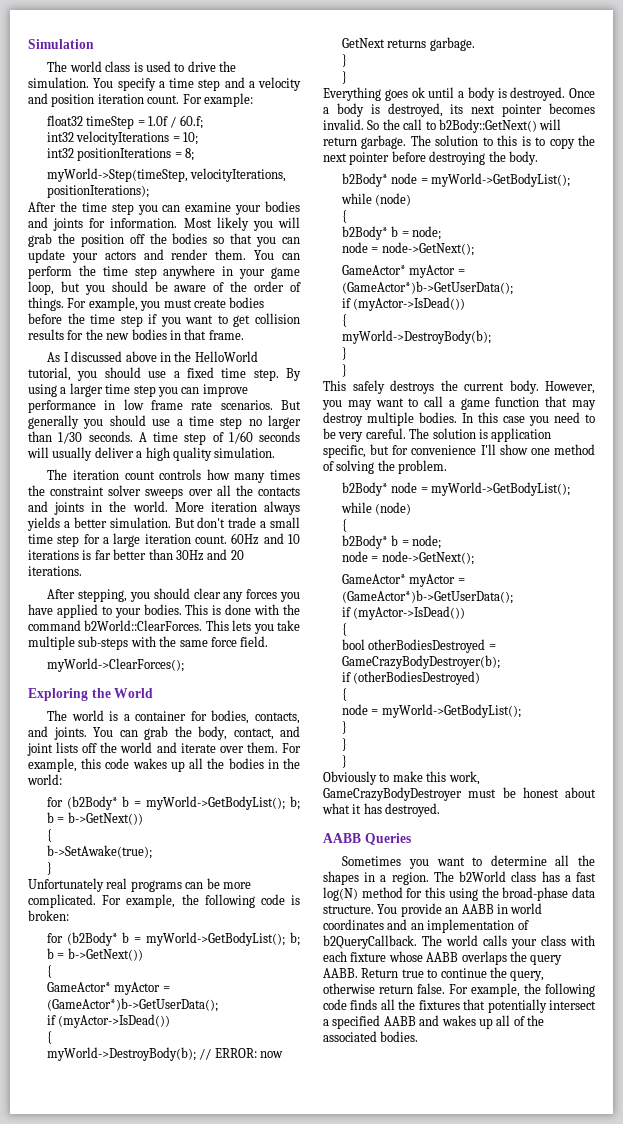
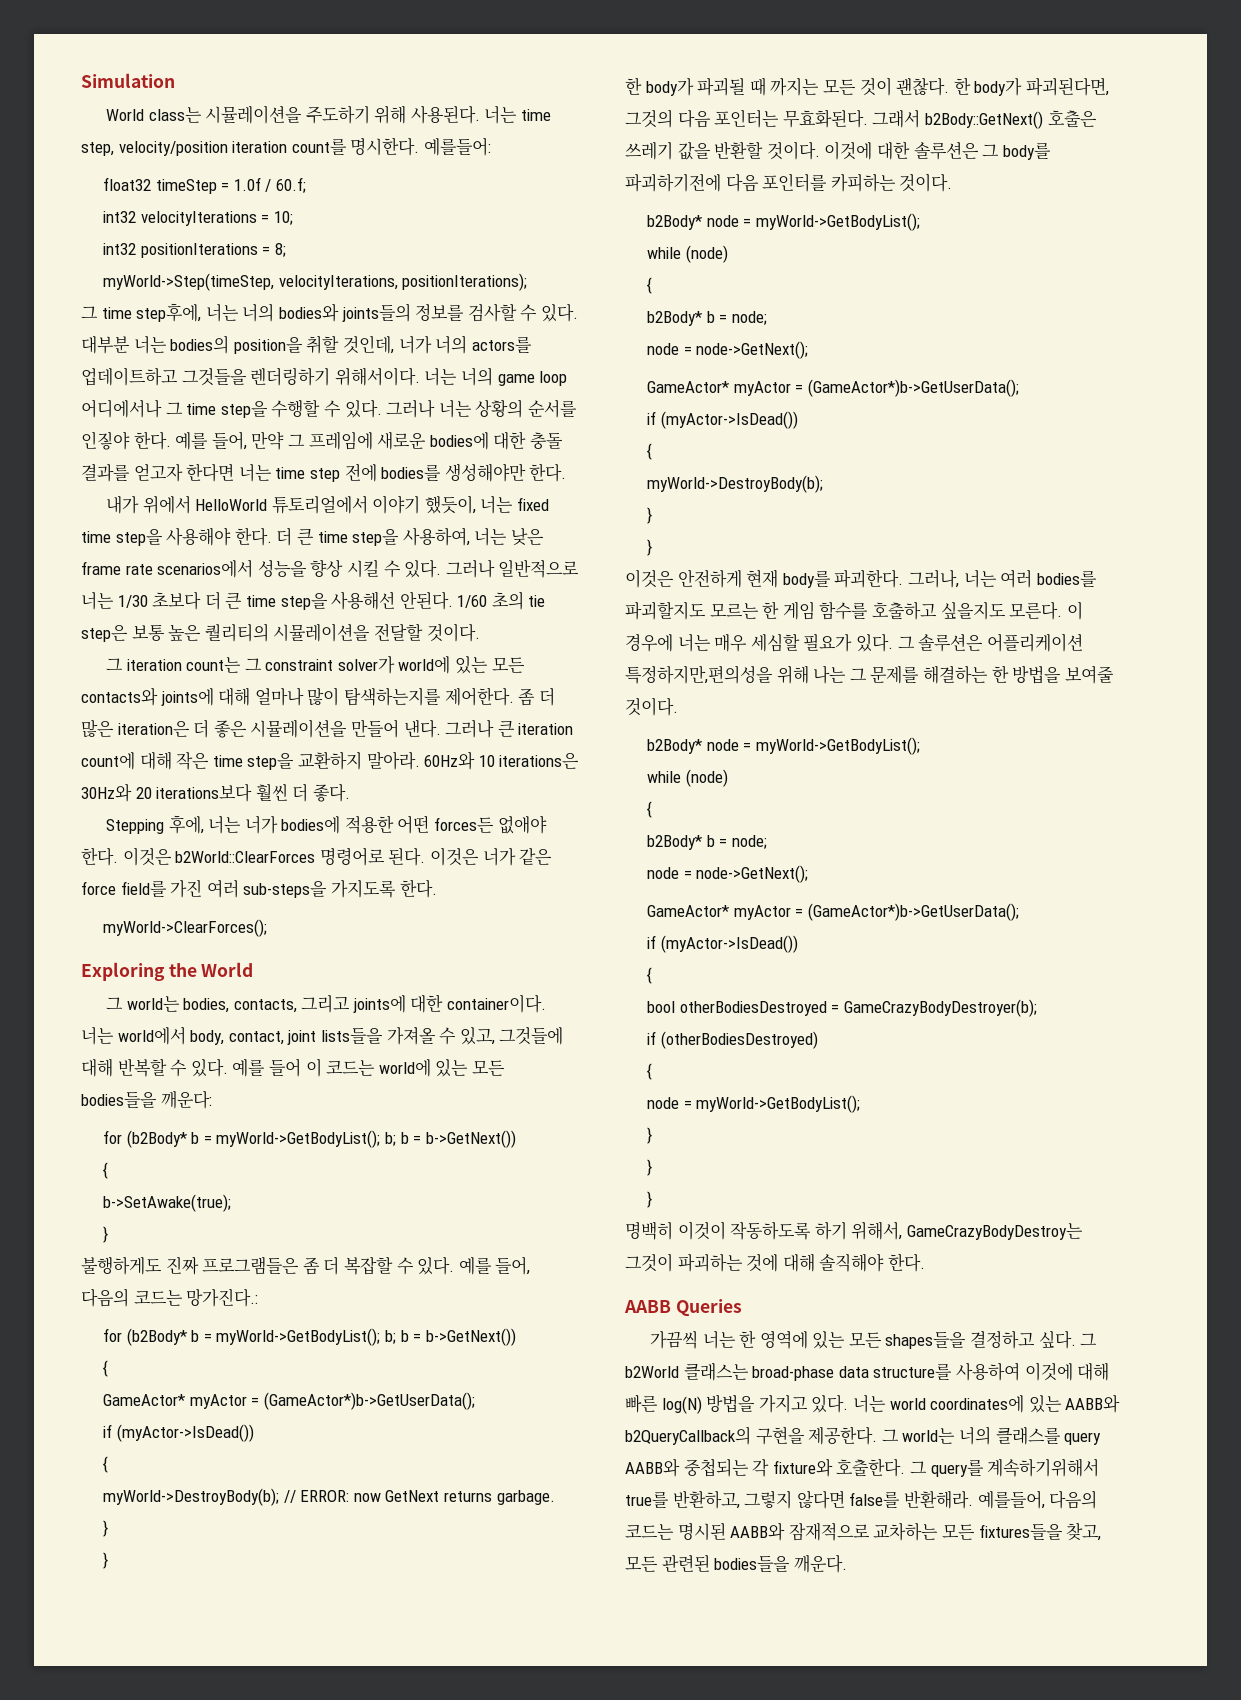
- The world class is used to drive the simulation. You specify a time step and a velocity and position iteration count. For example:
+ World class는 시뮬레이션을 주도하기 위해 사용된다. 너는 time step, velocity/position iteration count를 명시한다. 예를들어:
- After the time step you can examine your bodies and joints for information. Most likely you will grab the position off the bodies so that you can update your actors and render them. You can perform the time step anywhere in your game loop, but you should be aware of the order of things. For example, you must create bodies before the time step if you want to get collision results for the new bodies in that frame.
- As I discussed above in the HelloWorld tutorial, you should use a fixed time step. By using a larger time step you can improve performance in low frame rate scenarios. But generally you should use a time step no larger than 1/30 seconds. A time step of 1/60 seconds will usually deliver a high quality simulation.
- The iteration count controls how many times the constraint solver sweeps over all the contacts and joints in the world. More iteration always yields a better simulation. But don't trade a small time step for a large iteration count. 60Hz and 10 iterations is far better than 30Hz and 20 iterations.
- After stepping, you should clear any forces you have applied to your bodies. This is done with the command b2World::ClearForces. This lets you take multiple sub-steps with the same force field.
+ 그 time step후에, 너는 너의 bodies와 joints들의 정보를 검사할 수 있다. 대부분 너는 bodies의 position을 취할 것인데, 너가 너의 actors를 업데이트하고 그것들을 렌더링하기 위해서이다. 너는 너의 game loop 어디에서나 그 time step을 수행할 수 있다. 그러나 너는 상황의 순서를 인짛야 한다. 예를 들어, 만약 그 프레임에 새로운 bodies에 대한 충돌 결과를 얻고자 한다면 너는 time step 전에 bodies를 생성해야만 한다.
+ 내가 위에서 HelloWorld 튜토리얼에서 이야기 했듯이, 너는 fixed time step을 사용해야 한다. 더 큰 time step을 사용하여, 너는 낮은 frame rate scenarios에서 성능을 향상 시킬 수 있다. 그러나 일반적으로 너는 1/30 초보다 더 큰 time step을 사용해선 안된다. 1/60 초의 tie step은 보통 높은 퀄리티의 시뮬레이션을 전달할 것이다.
+ 그 iteration count는 그 constraint solver가 world에 있는 모든 contacts와 joints에 대해 얼마나 많이 탐색하는지를 제어한다. 좀 더 많은 iteration은 더 좋은 시뮬레이션을 만들어 낸다. 그러나 큰 iteration count에 대해 작은 time step을 교환하지 말아라. 60Hz와 10 iterations은 30Hz와 20 iterations보다 훨씬 더 좋다.
+ Stepping 후에, 너는 너가 bodies에 적용한 어떤 forces든 없애야 한다. 이것은 b2World::ClearForces 명령어로 된다. 이것은 너가 같은 force field를 가진 여러 sub-steps을 가지도록 한다.
  myWorld->ClearForces();
  Exploring the World
- The world is a container for bodies, contacts, and joints. You can grab the body, contact, and joint lists off the world and iterate over them. For example, this code wakes up all the bodies in the world:
+ 그 world는 bodies, contacts, 그리고 joints에 대한 container이다. 너는 world에서 body, contact, joint lists들을 가져올 수 있고, 그것들에 대해 반복할 수 있다. 예를 들어 이 코드는 world에 있는 모든 bodies들을 깨운다:
- Unfortunately real programs can be more complicated. For example, the following code is broken:
+ 불행하게도 진짜 프로그램들은 좀 더 복잡할 수 있다. 예를 들어, 다음의 코드는 망가진다.:
- Everything goes ok until a body is destroyed. Once a body is destroyed, its next pointer becomes invalid. So the call to b2Body::GetNext() will return garbage. The solution to this is to copy the next pointer before destroying the body.
+ 한 body가 파괴될 때 까지는 모든 것이 괜찮다. 한 body가 파괴된다면, 그것의 다음 포인터는 무효화된다. 그래서 b2Body::GetNext() 호출은 쓰레기 값을 반환할 것이다. 이것에 대한 솔루션은 그 body를 파괴하기전에 다음 포인터를 카피하는 것이다.
- This safely destroys the current body. However, you may want to call a game function that may destroy multiple bodies. In this case you need to be very careful. The solution is application specific, but for convenience I'll show one method of solving the problem.
+ 이것은 안전하게 현재 body를 파괴한다. 그러나, 너는 여러 bodies를 파괴할지도 모르는 한 게임 함수를 호출하고 싶을지도 모른다. 이 경우에 너는 매우 세심할 필요가 있다. 그 솔루션은 어플리케이션 특정하지만,편의성을 위해 나는 그 문제를 해결하는 한 방법을 보여줄 것이다.
- Obviously to make this work, GameCrazyBodyDestroyer must be honest about what it has destroyed.
+ 명백히 이것이 작동하도록 하기 위해서, GameCrazyBodyDestroy는 그것이 파괴하는 것에 대해 솔직해야 한다.
  AABB Queries
- Sometimes you want to determine all the shapes in a region. The b2World class has a fast log(N) method for this using the broad-phase data structure. You provide an AABB in world coordinates and an implementation of b2QueryCallback. The world calls your class with each fixture whose AABB overlaps the query AABB. Return true to continue the query, otherwise return false. For example, the following code finds all the fixtures that potentially intersect a specified AABB and wakes up all of the associated bodies.
+ 가끔씩 너는 한 영역에 있는 모든 shapes들을 결정하고 싶다. 그 b2World 클래스는 broad-phase data structure를 사용하여 이것에 대해 빠른 log(N) 방법을 가지고 있다. 너는 world coordinates에 있는 AABB와 b2QueryCallback의 구현을 제공한다. 그 world는 너의 클래스를 query AABB와 중첩되는 각 fixture와 호출한다. 그 query를 계속하기위해서 true를 반환하고, 그렇지 않다면 false를 반환해라. 예를들어, 다음의 코드는 명시된 AABB와 잠재적으로 교차하는 모든 fixtures들을 찾고, 모든 관련된 bodies들을 깨운다.

